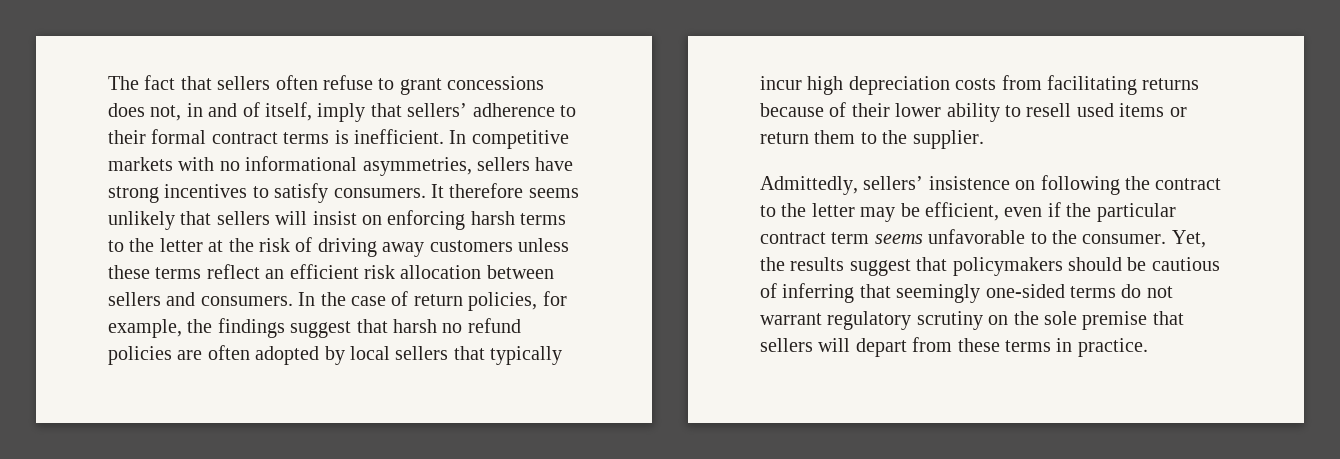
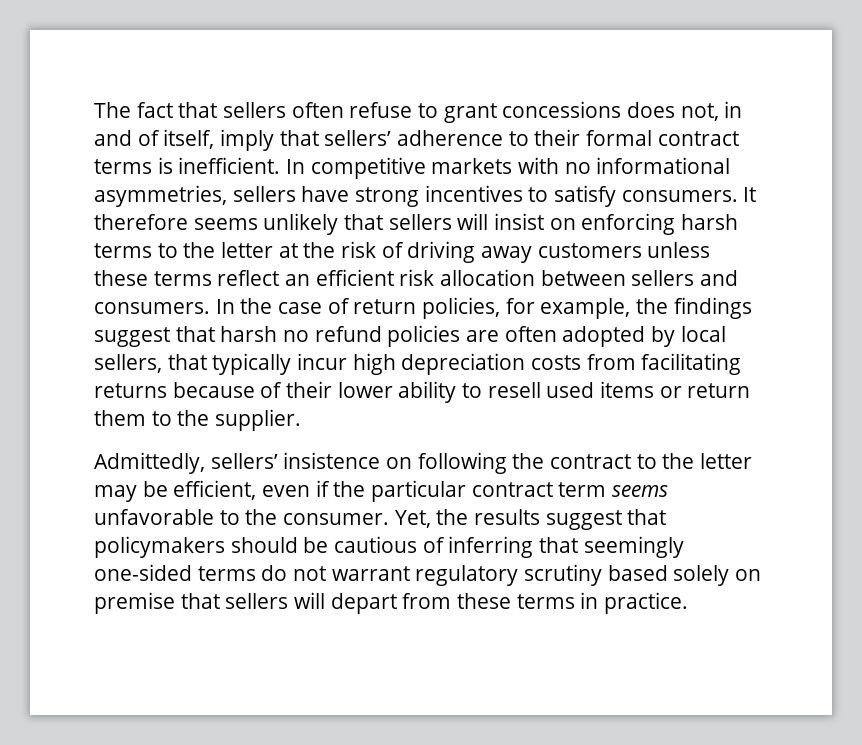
- In the case of return policies, for example, the findings suggest that harsh no refund policies are often adopted by local sellers that typically incur high depreciation costs from facilitating returns because of their lower ability to resell used items or return them to the supplier.
+ In the case of return policies, for example, the findings suggest that harsh no refund policies are often adopted by local sellers, that typically incur high depreciation costs from facilitating returns because of their lower ability to resell used items or return them to the supplier.
- Yet, the results suggest that policymakers should be cautious of inferring that seemingly one-sided terms do not warrant regulatory scrutiny on the sole premise that sellers will depart from these terms in practice.
+ Yet, the results suggest that policymakers should be cautious of inferring that seemingly one-sided terms do not warrant regulatory scrutiny based solely on premise that sellers will depart from these terms in practice.

